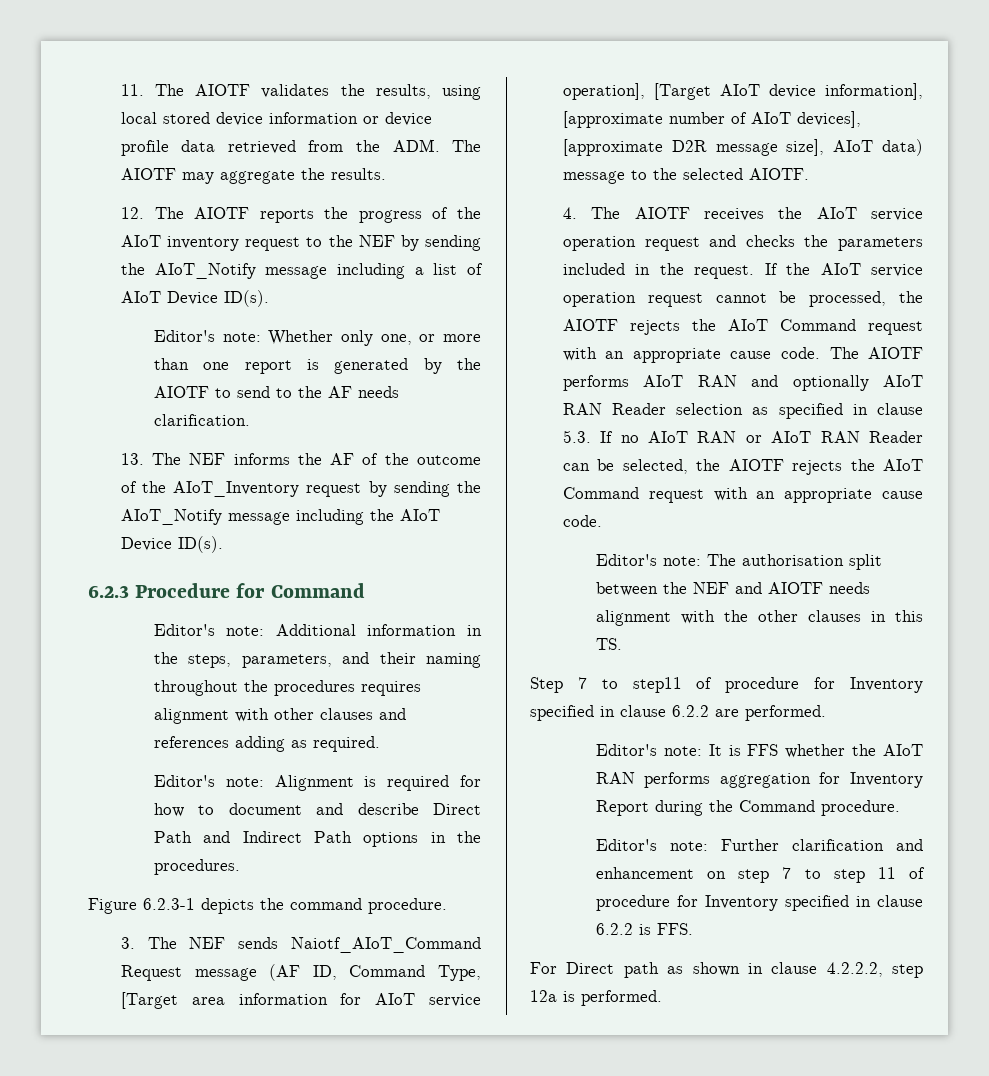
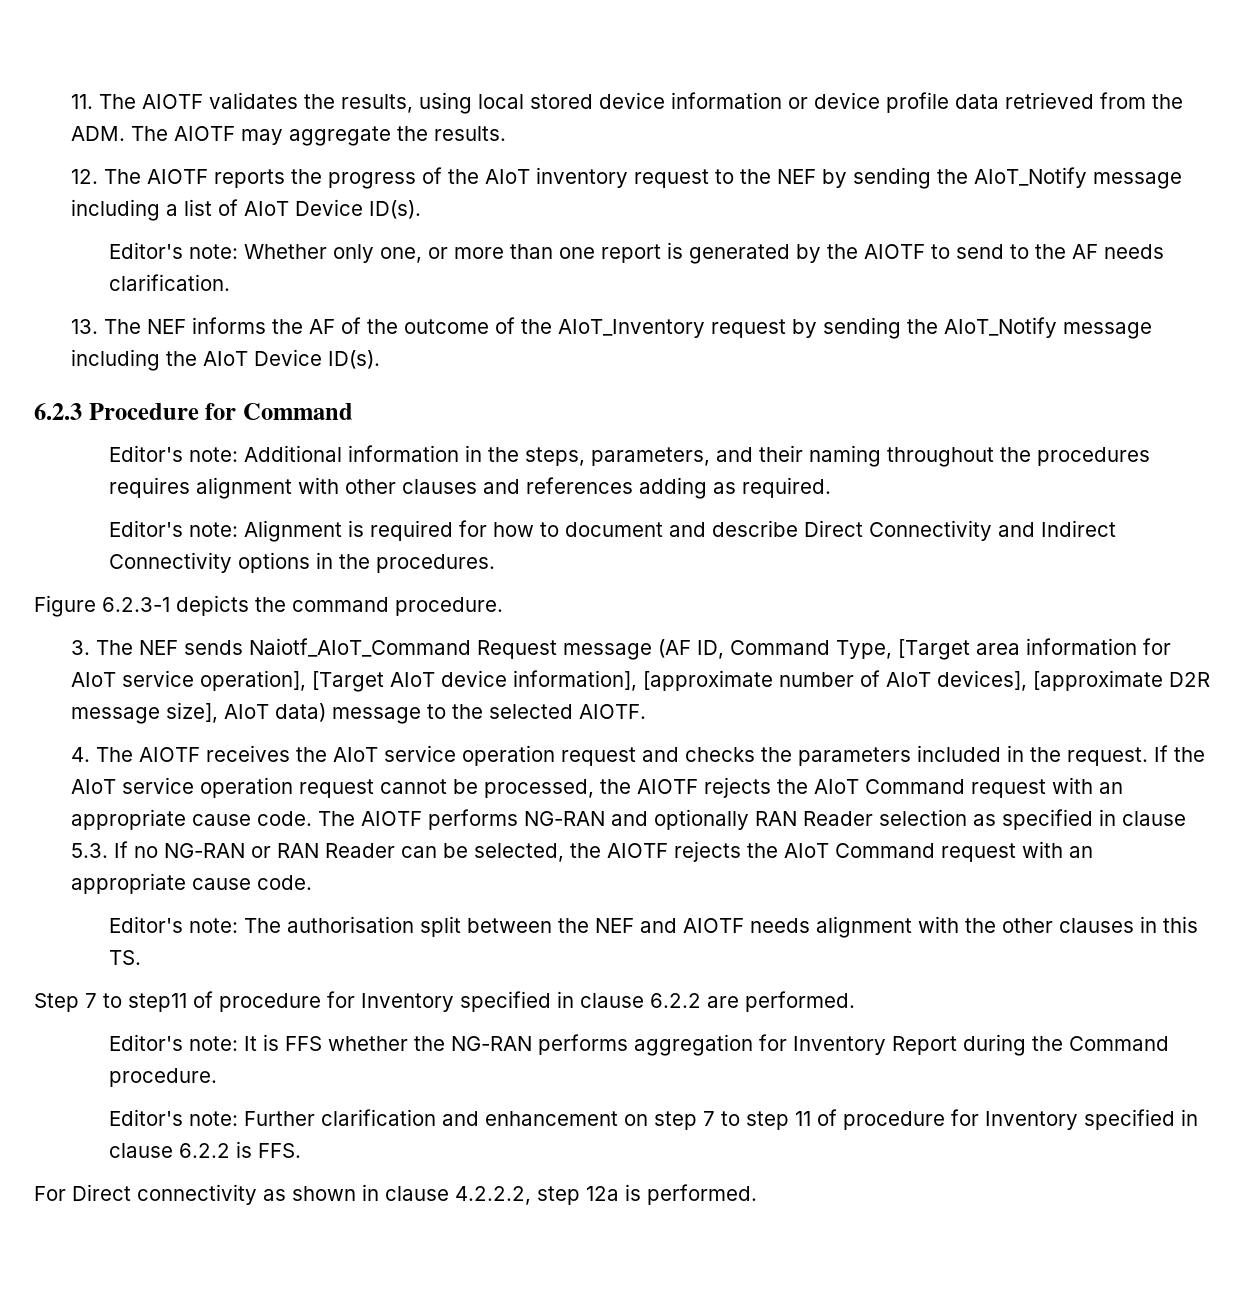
- Editor's note: Alignment is required for how to document and describe Direct Path and Indirect Path options in the procedures.
+ Editor's note: Alignment is required for how to document and describe Direct Connectivity and Indirect Connectivity options in the procedures.
- The AIOTF performs AIoT RAN and optionally AIoT RAN Reader selection as specified in clause 5.3. If no AIoT RAN or AIoT RAN Reader can be selected, the AIOTF rejects the AIoT Command request with an appropriate cause code.
+ The AIOTF performs NG-RAN and optionally RAN Reader selection as specified in clause 5.3. If no NG-RAN or RAN Reader can be selected, the AIOTF rejects the AIoT Command request with an appropriate cause code.
- Editor's note: It is FFS whether the AIoT RAN performs aggregation for Inventory Report during the Command procedure.
+ Editor's note: It is FFS whether the NG-RAN performs aggregation for Inventory Report during the Command procedure.
- For Direct path as shown in clause 4.2.2.2, step 12a is performed.
+ For Direct connectivity as shown in clause 4.2.2.2, step 12a is performed.

